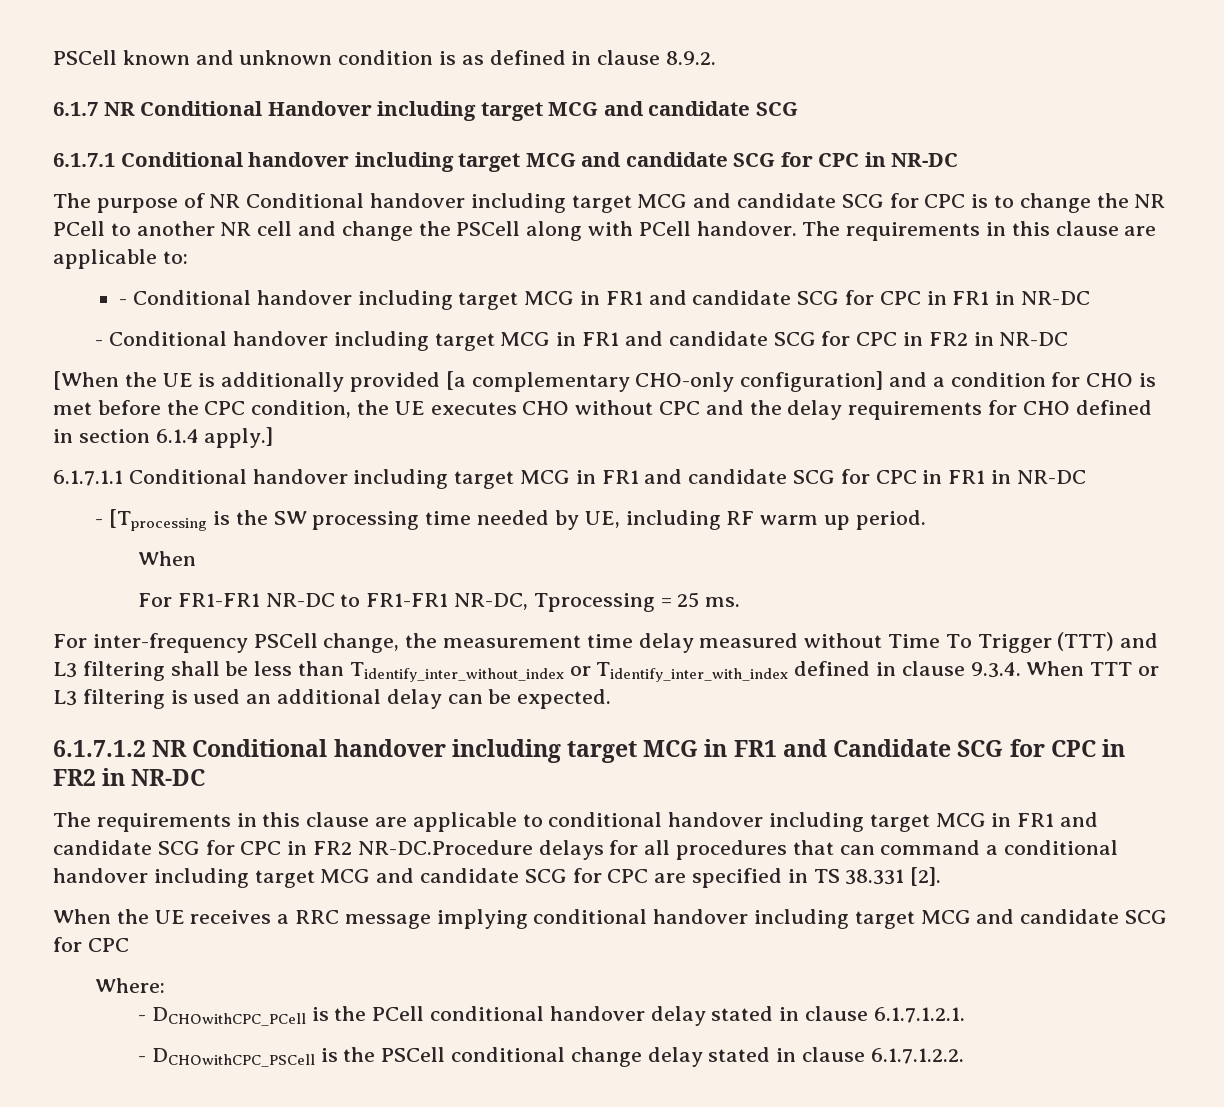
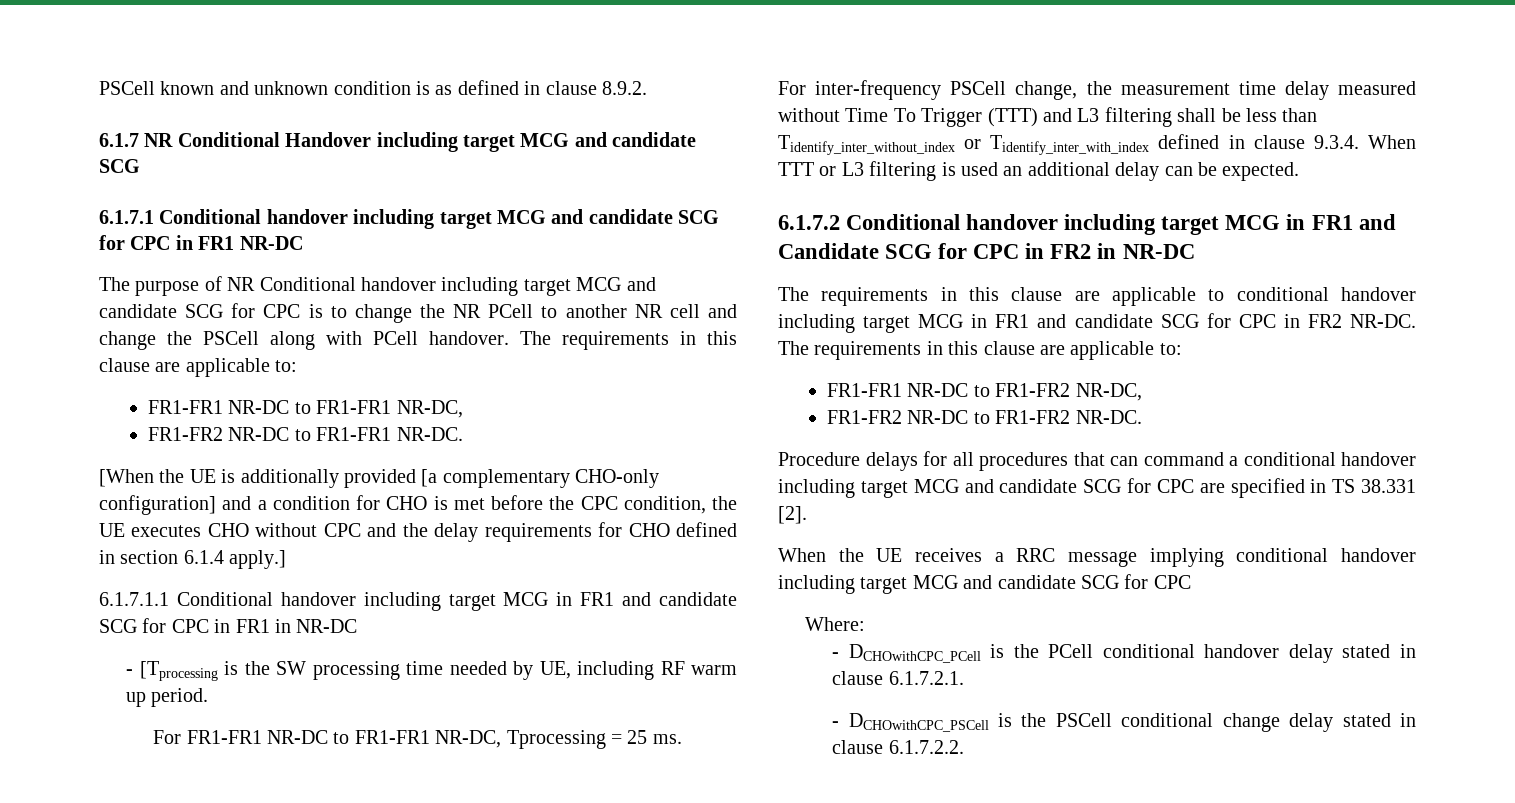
- 6.1.7.1 Conditional handover including target MCG and candidate SCG for CPC in NR-DC
+ 6.1.7.1 Conditional handover including target MCG and candidate SCG for CPC in FR1 NR-DC
  The purpose of NR Conditional handover including target MCG and candidate SCG for CPC is to change the NR PCell to another NR cell and change the PSCell along with PCell handover. The requirements in this clause are applicable to:
- - Conditional handover including target MCG in FR1 and candidate SCG for CPC in FR1 in NR-DC
- - Conditional handover including target MCG in FR1 and candidate SCG for CPC in FR2 in NR-DC
+ FR1-FR1 NR-DC to FR1-FR1 NR-DC,
+ FR1-FR2 NR-DC to FR1-FR1 NR-DC.
  - [Tprocessing is the SW processing time needed by UE, including RF warm up period.
- When
- 6.1.7.1.2 NR Conditional handover including target MCG in FR1 and Candidate SCG for CPC in FR2 in NR-DC
+ 6.1.7.2 Conditional handover including target MCG in FR1 and Candidate SCG for CPC in FR2 in NR-DC
- The requirements in this clause are applicable to conditional handover including target MCG in FR1 and candidate SCG for CPC in FR2 NR-DC.Procedure delays for all procedures that can command a conditional handover including target MCG and candidate SCG for CPC are specified in TS 38.331 [2].
+ The requirements in this clause are applicable to conditional handover including target MCG in FR1 and candidate SCG for CPC in FR2 NR-DC. The requirements in this clause are applicable to:
+ FR1-FR1 NR-DC to FR1-FR2 NR-DC,
+ FR1-FR2 NR-DC to FR1-FR2 NR-DC.
+ Procedure delays for all procedures that can command a conditional handover including target MCG and candidate SCG for CPC are specified in TS 38.331 [2].
- - DCHOwithCPC_PCell is the PCell conditional handover delay stated in clause 6.1.7.1.2.1.
+ - DCHOwithCPC_PCell is the PCell conditional handover delay stated in clause 6.1.7.2.1.
- - DCHOwithCPC_PSCell is the PSCell conditional change delay stated in clause 6.1.7.1.2.2.
+ - DCHOwithCPC_PSCell is the PSCell conditional change delay stated in clause 6.1.7.2.2.

